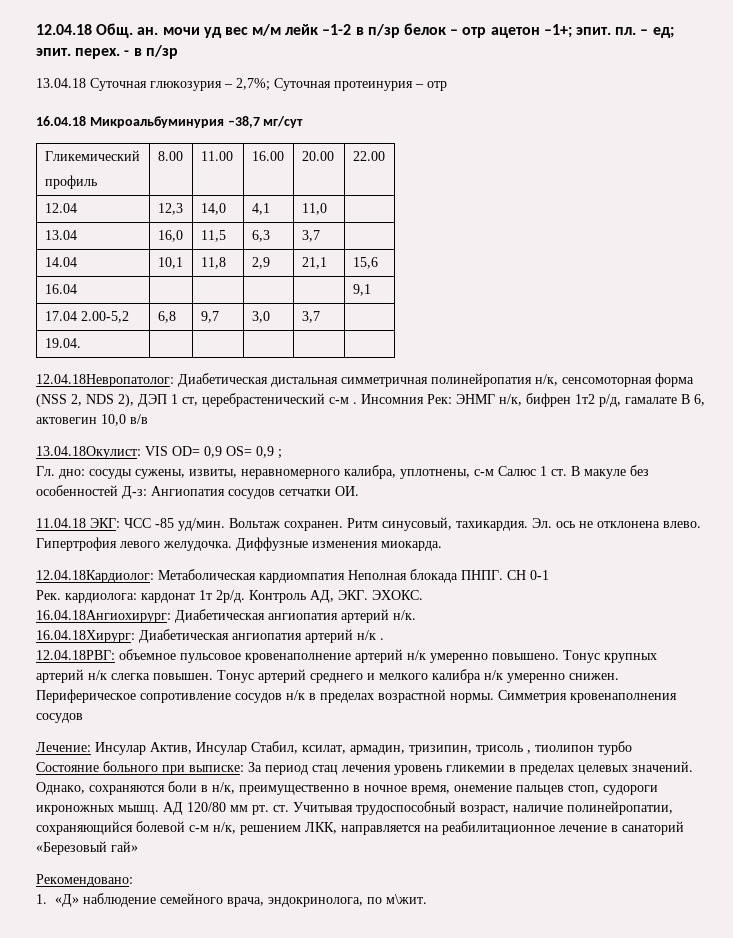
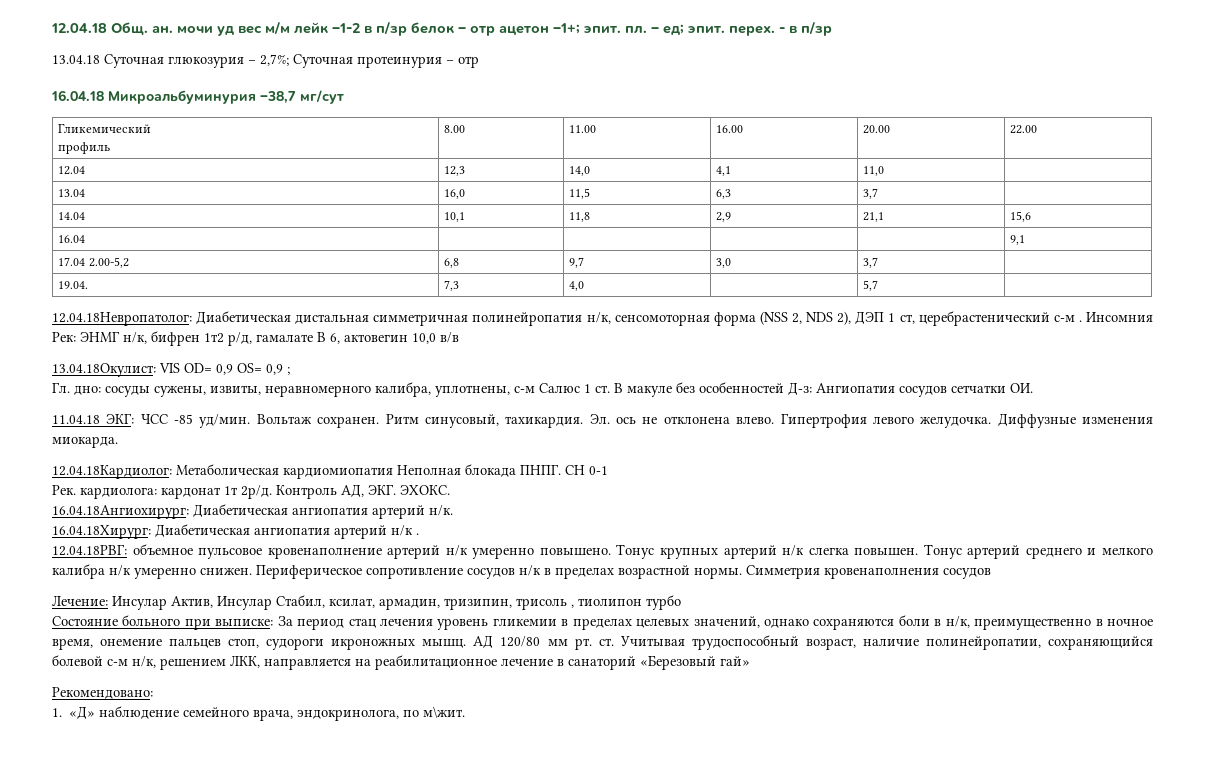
- 19.04. | | | | |
+ 19.04. | 7,3 | 4,0 | | 5,7 |
- 12.04.18Кардиолог: Метаболическая кардиомпатия Неполная блокада ПНПГ.
+ 12.04.18Кардиолог: Метаболическая кардиомиопатия Неполная блокада ПНПГ.
- Состояние больного при выписке: За период стац лечения уровень гликемии в пределах целевых значений. Однако, сохраняются боли в н/к, преимущественно в ночное время, онемение пальцев стоп, судороги икроножных мышц.
+ Состояние больного при выписке: За период стац лечения уровень гликемии в пределах целевых значений, однако сохраняются боли в н/к, преимущественно в ночное время, онемение пальцев стоп, судороги икроножных мышц.

